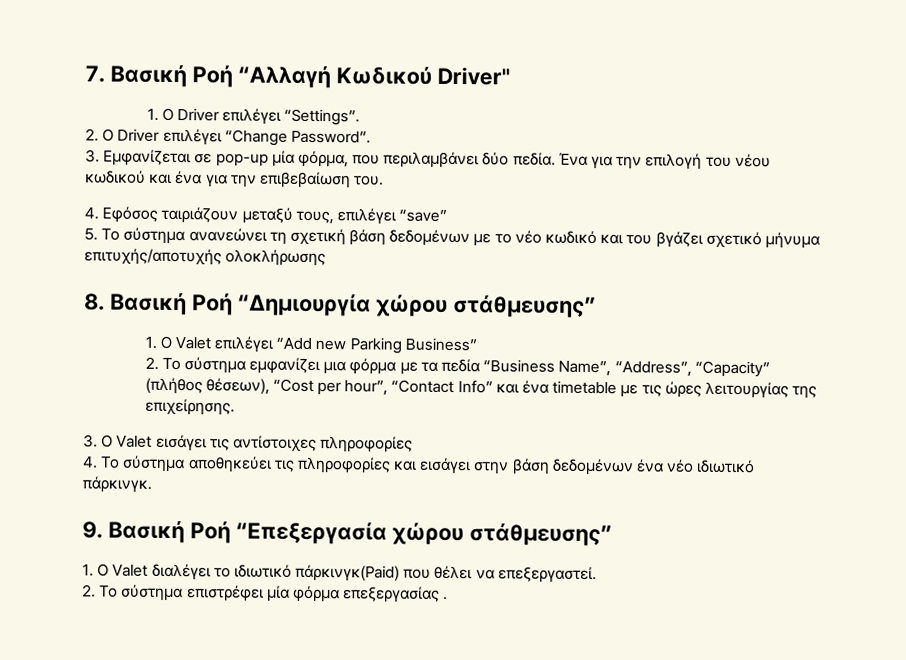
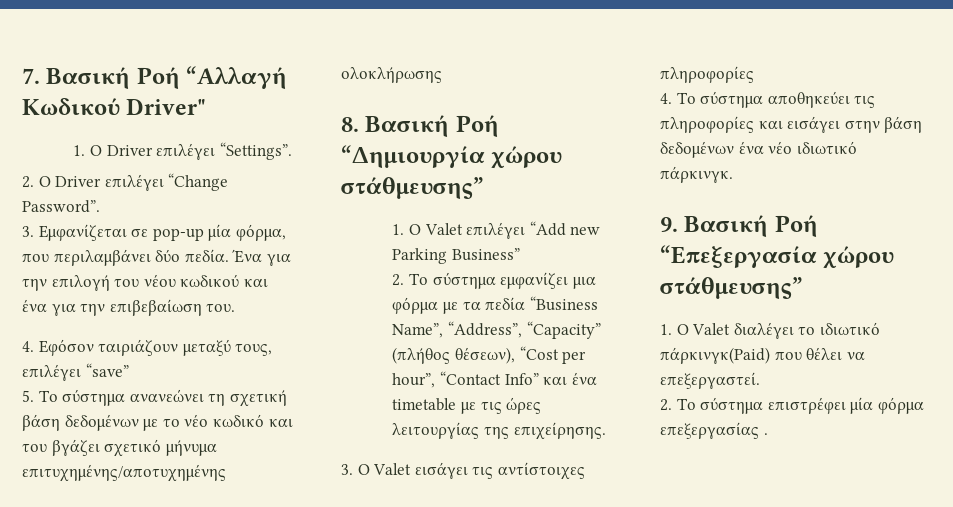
- 4. Εφόσος ταιριάζουν μεταξύ τους, επιλέγει “save”
+ 4. Εφόσον ταιριάζουν μεταξύ τους, επιλέγει “save”
- 5. Το σύστημα ανανεώνει τη σχετική βάση δεδομένων με το νέο κωδικό και του βγάζει σχετικό μήνυμα επιτυχής/αποτυχής ολοκλήρωσης
+ 5. Το σύστημα ανανεώνει τη σχετική βάση δεδομένων με το νέο κωδικό και του βγάζει σχετικό μήνυμα επιτυχημένης/αποτυχημένης ολοκλήρωσης

